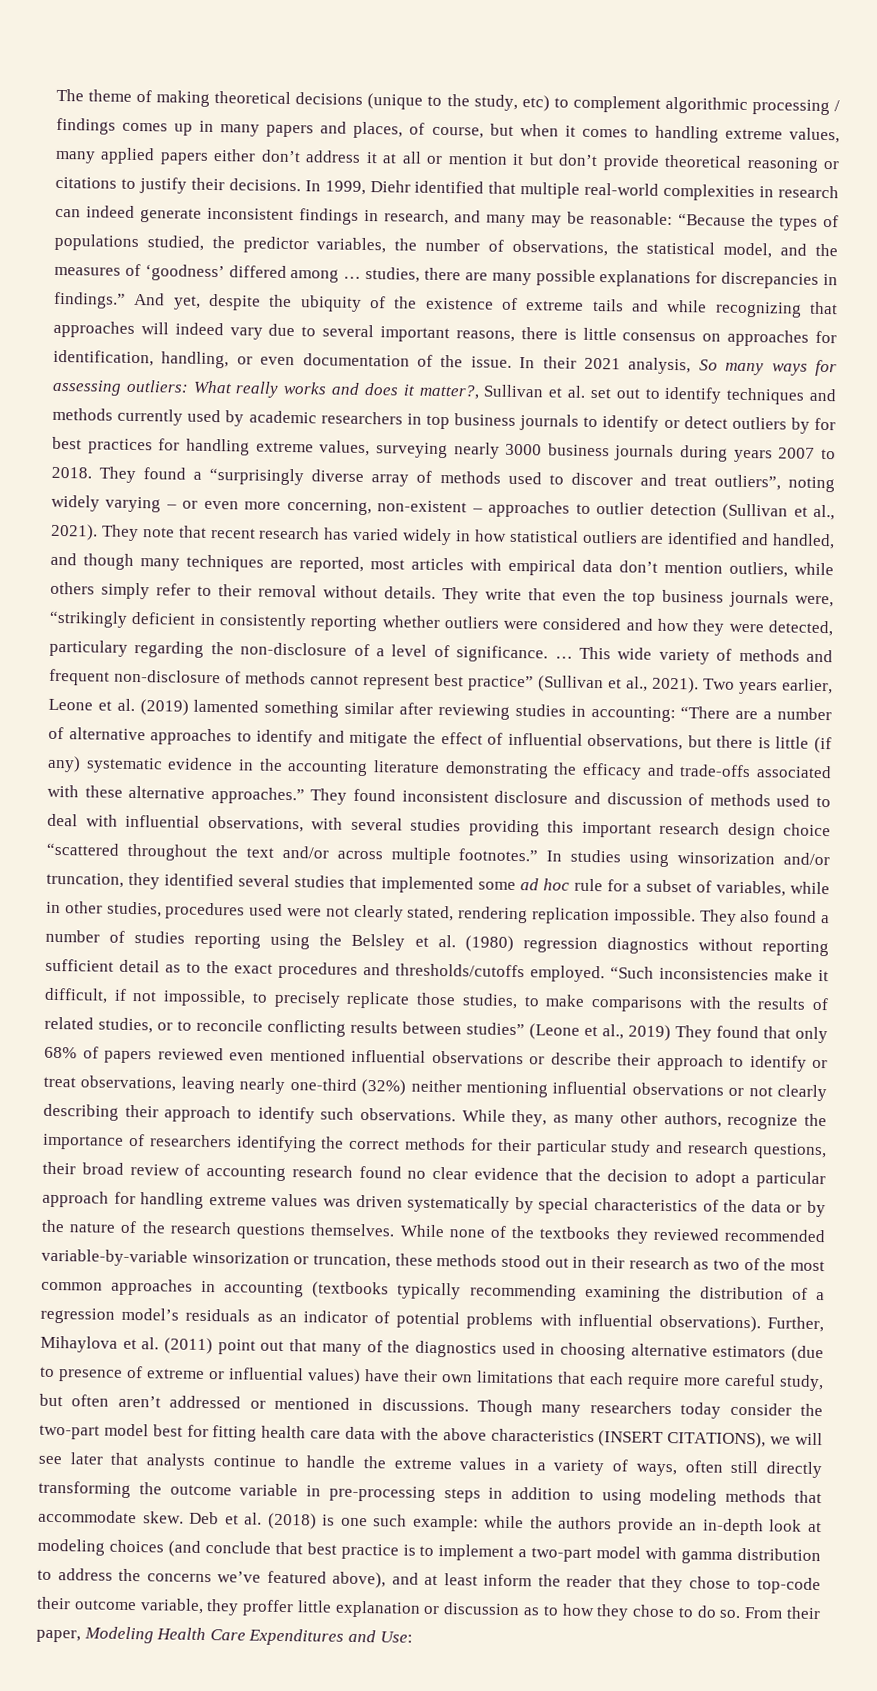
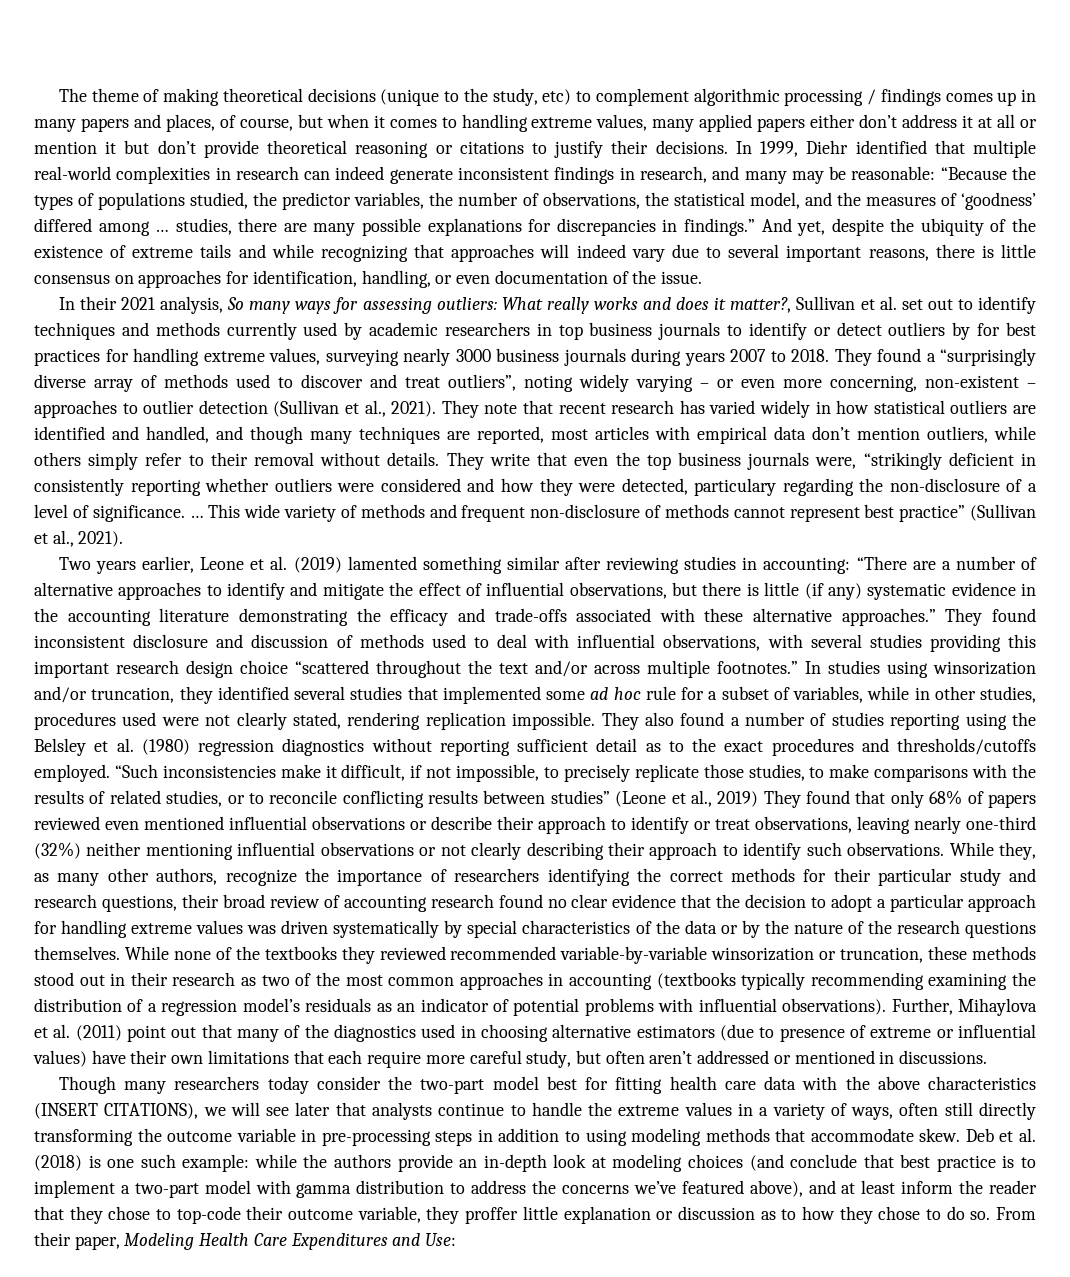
- And yet, despite the ubiquity of the existence of extreme tails and while recognizing that approaches will indeed vary due to several important reasons, there is little consensus on approaches for identification, handling, or even documentation of the issue. In their 2021 analysis, So many ways for assessing outliers:
+ And yet, despite the ubiquity of the existence of extreme tails and while recognizing that approaches will indeed vary due to several important reasons, there is little consensus on approaches for identification, handling, or even documentation of the issue.
+ In their 2021 analysis, So many ways for assessing outliers:
- This wide variety of methods and frequent non-disclosure of methods cannot represent best practice” (Sullivan et al., 2021). Two years earlier, Leone et al. (2019) lamented something similar after reviewing studies in accounting:
+ This wide variety of methods and frequent non-disclosure of methods cannot represent best practice” (Sullivan et al., 2021).
+ Two years earlier, Leone et al. (2019) lamented something similar after reviewing studies in accounting:
- Further, Mihaylova et al. (2011) point out that many of the diagnostics used in choosing alternative estimators (due to presence of extreme or influential values) have their own limitations that each require more careful study, but often aren’t addressed or mentioned in discussions. Though many researchers today consider the two-part model best for fitting health care data with the above characteristics (INSERT CITATIONS), we will see later that analysts continue to handle the extreme values in a variety of ways, often still directly transforming the outcome variable in pre-processing steps in addition to using modeling methods that accommodate skew.
+ Further, Mihaylova et al. (2011) point out that many of the diagnostics used in choosing alternative estimators (due to presence of extreme or influential values) have their own limitations that each require more careful study, but often aren’t addressed or mentioned in discussions.
+ Though many researchers today consider the two-part model best for fitting health care data with the above characteristics (INSERT CITATIONS), we will see later that analysts continue to handle the extreme values in a variety of ways, often still directly transforming the outcome variable in pre-processing steps in addition to using modeling methods that accommodate skew.

